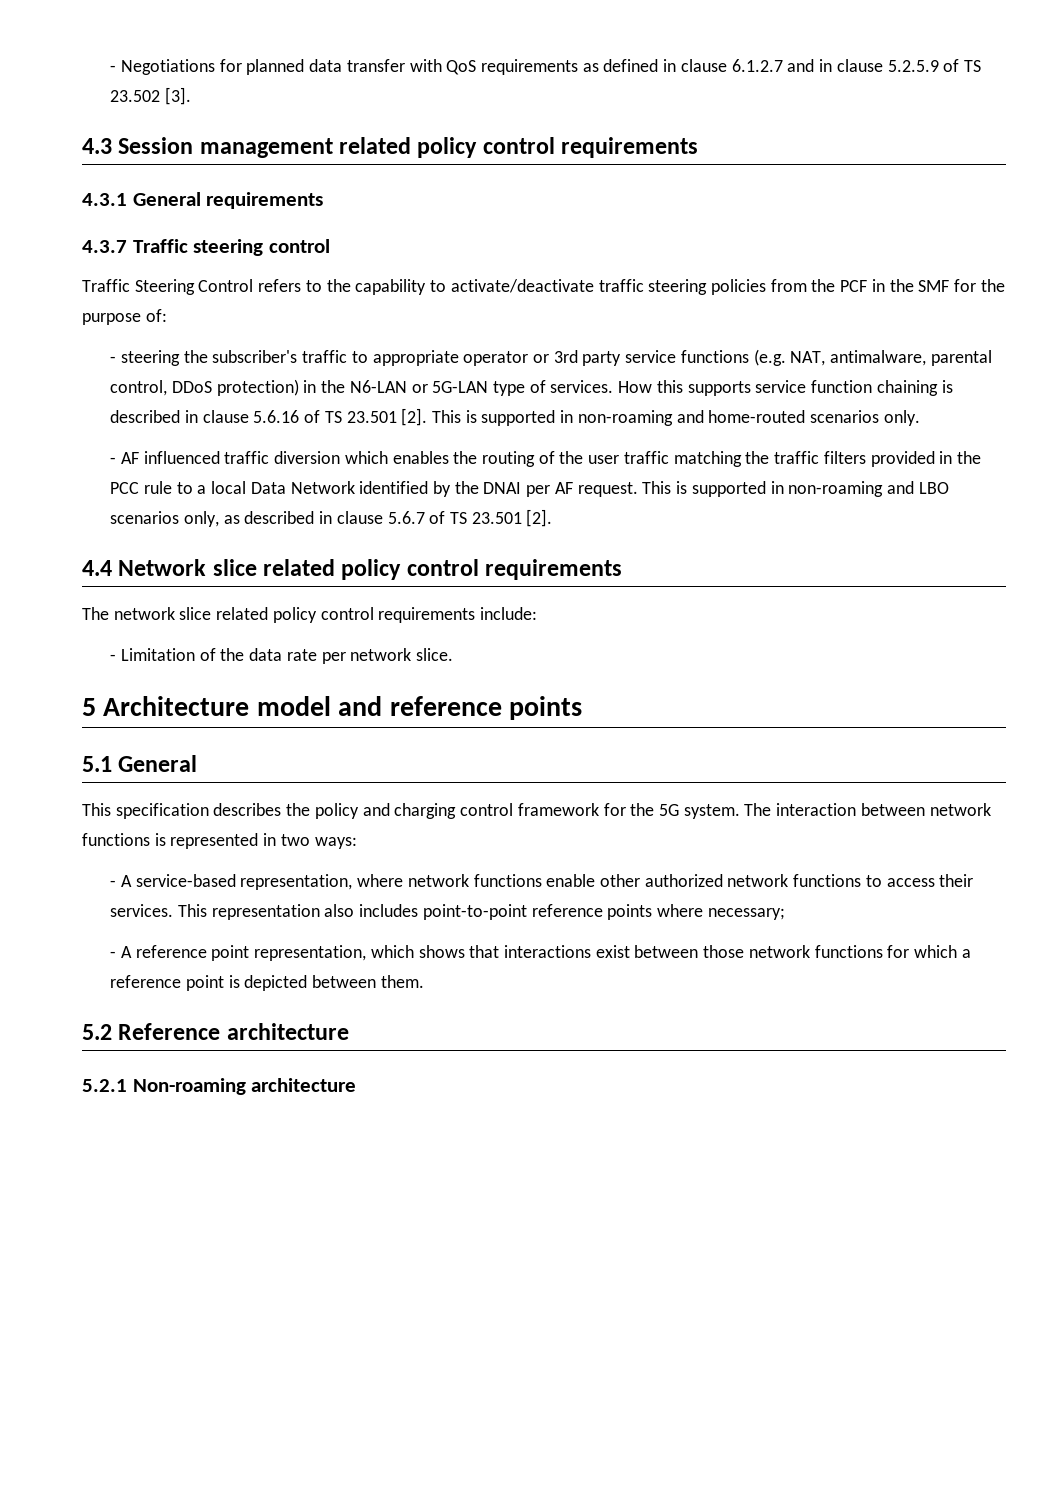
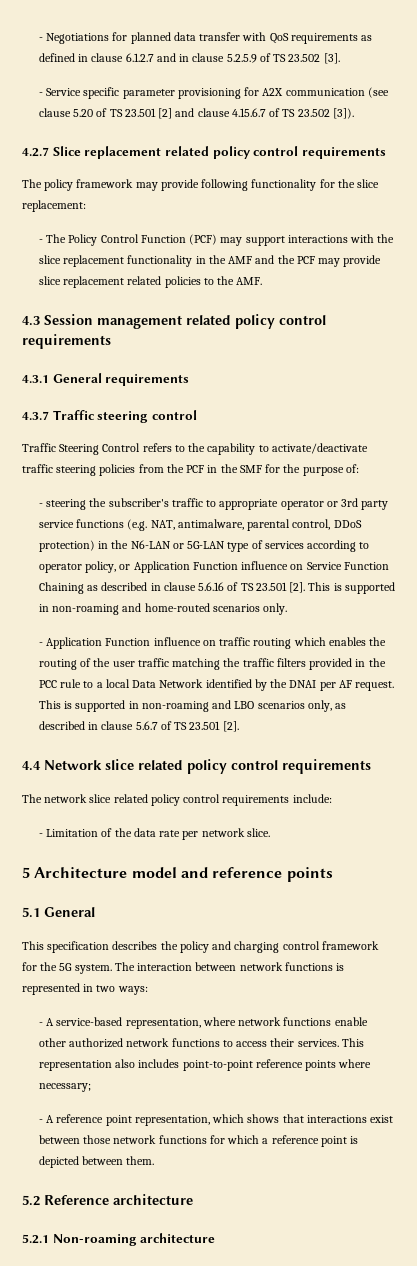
+ - Service specific parameter provisioning for A2X communication (see clause 5.20 of TS 23.501 [2] and clause 4.15.6.7 of TS 23.502 [3]).
+ 4.2.7 Slice replacement related policy control requirements
+ The policy framework may provide following functionality for the slice replacement:
+ - The Policy Control Function (PCF) may support interactions with the slice replacement functionality in the AMF and the PCF may provide slice replacement related policies to the AMF.
- - steering the subscriber's traffic to appropriate operator or 3rd party service functions (e.g. NAT, antimalware, parental control, DDoS protection) in the N6-LAN or 5G-LAN type of services. How this supports service function chaining is described in clause 5.6.16 of TS 23.501 [2].
+ - steering the subscriber's traffic to appropriate operator or 3rd party service functions (e.g. NAT, antimalware, parental control, DDoS protection) in the N6-LAN or 5G-LAN type of services according to operator policy, or Application Function influence on Service Function Chaining as described in clause 5.6.16 of TS 23.501 [2].
- - AF influenced traffic diversion which enables the routing of the user traffic matching the traffic filters provided in the PCC rule to a local Data Network identified by the DNAI per AF request.
+ - Application Function influence on traffic routing which enables the routing of the user traffic matching the traffic filters provided in the PCC rule to a local Data Network identified by the DNAI per AF request.

